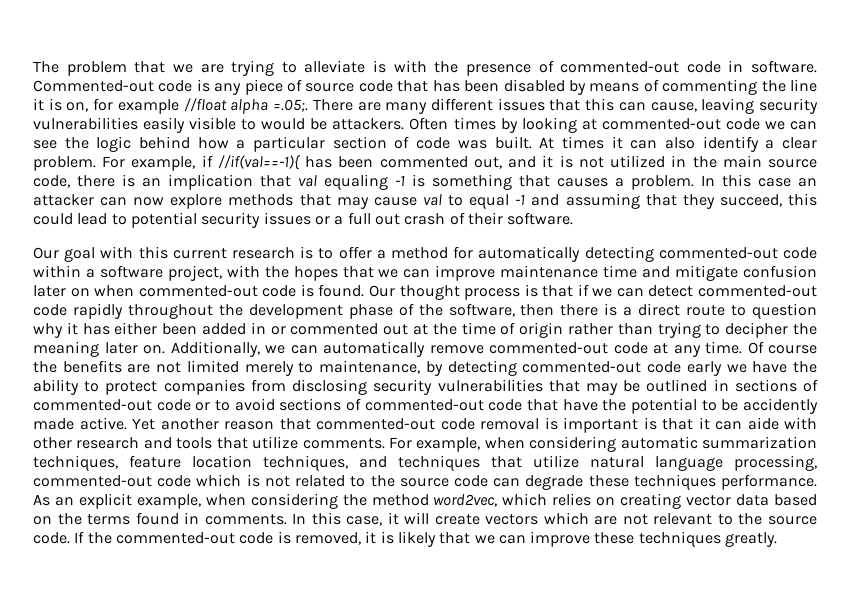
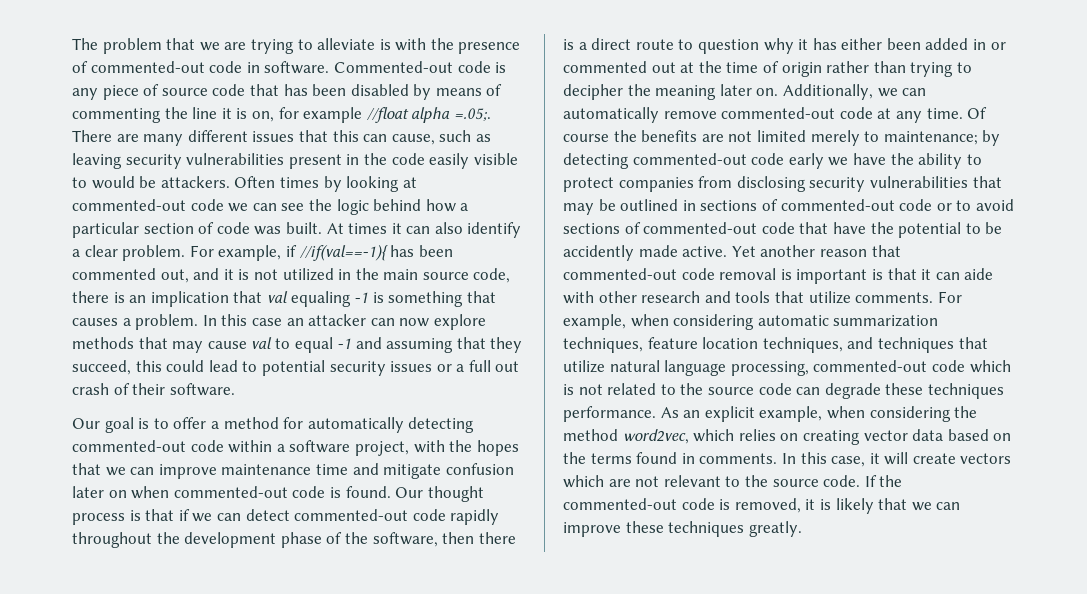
- Commented-out code is any piece of source code that has been disabled by means of commenting the line it is on, for example //float alpha =.05;. There are many different issues that this can cause, leaving security vulnerabilities easily visible to would be attackers.
+ Commented-out code is any piece of source code that has been disabled by means of commenting the line it is on, for example //float alpha =.05;. There are many different issues that this can cause, such as leaving security vulnerabilities present in the code easily visible to would be attackers.
- Our goal with this current research is to offer a method for automatically detecting commented-out code within a software project, with the hopes that we can improve maintenance time and mitigate confusion later on when commented-out code is found.
+ Our goal is to offer a method for automatically detecting commented-out code within a software project, with the hopes that we can improve maintenance time and mitigate confusion later on when commented-out code is found.
- Of course the benefits are not limited merely to maintenance, by detecting commented-out code early we have the ability to protect companies from disclosing security vulnerabilities that may be outlined in sections of commented-out code or to avoid sections of commented-out code that have the potential to be accidently made active.
+ Of course the benefits are not limited merely to maintenance; by detecting commented-out code early we have the ability to protect companies from disclosing security vulnerabilities that may be outlined in sections of commented-out code or to avoid sections of commented-out code that have the potential to be accidently made active.

